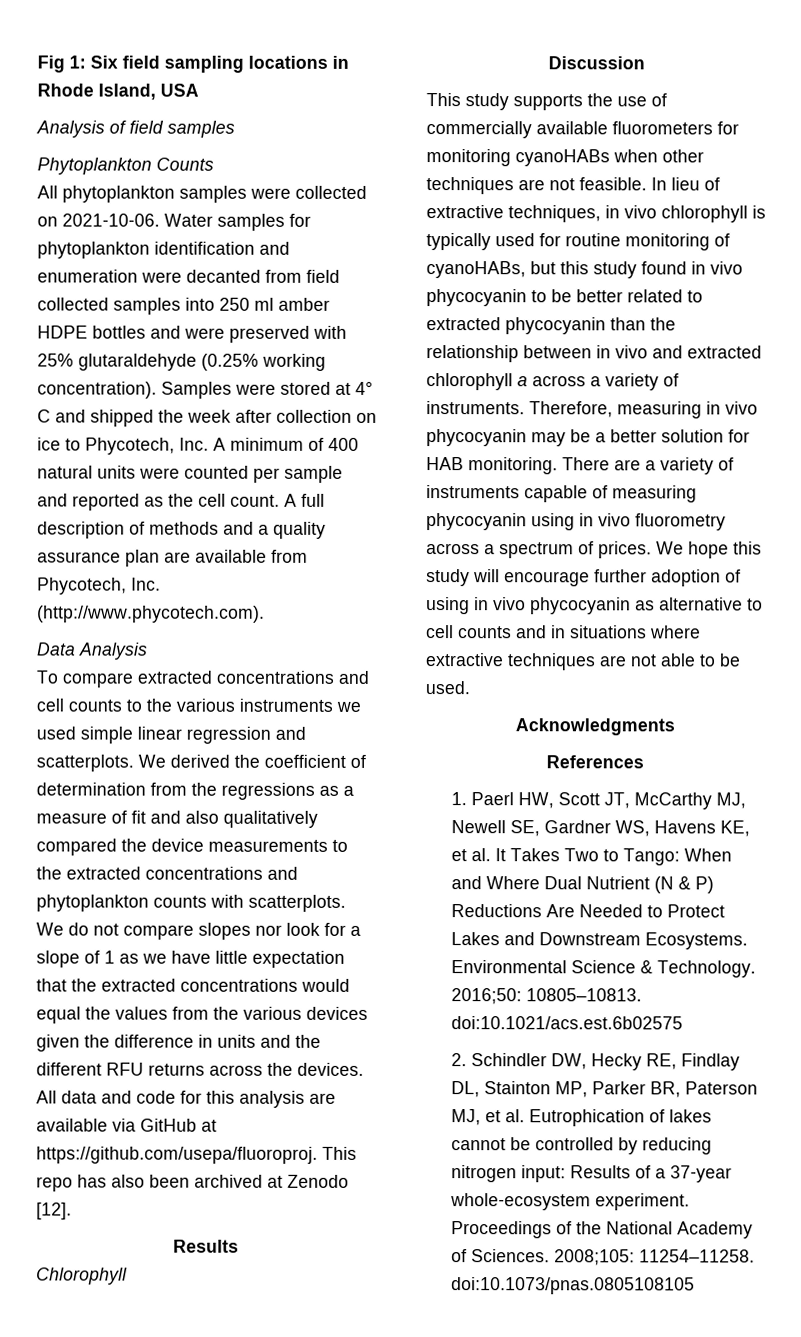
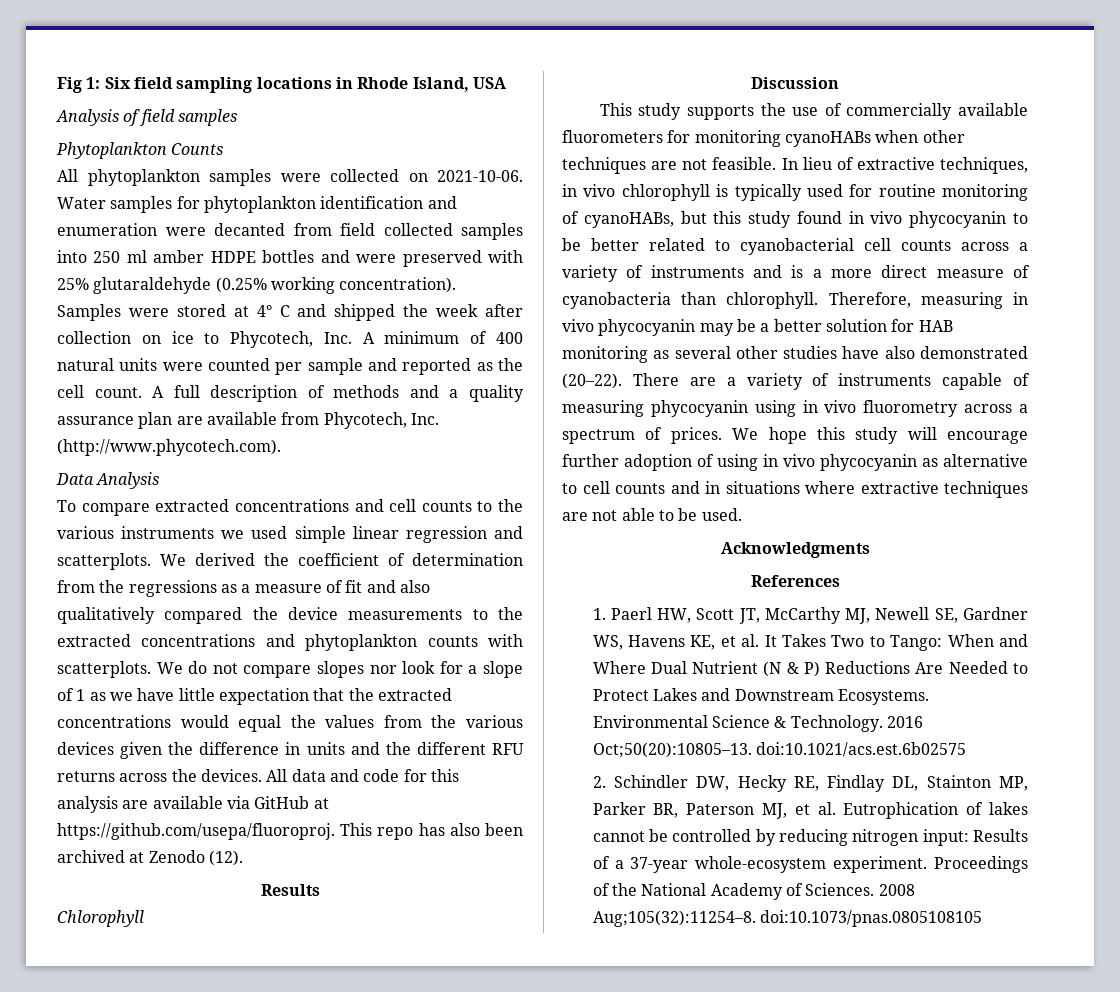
- All data and code for this analysis are available via GitHub at https://github.com/usepa/fluoroproj. This repo has also been archived at Zenodo [12].
+ All data and code for this analysis are available via GitHub at https://github.com/usepa/fluoroproj. This repo has also been archived at Zenodo (12).
- In lieu of extractive techniques, in vivo chlorophyll is typically used for routine monitoring of cyanoHABs, but this study found in vivo phycocyanin to be better related to extracted phycocyanin than the relationship between in vivo and extracted chlorophyll a across a variety of instruments.
+ In lieu of extractive techniques, in vivo chlorophyll is typically used for routine monitoring of cyanoHABs, but this study found in vivo phycocyanin to be better related to cyanobacterial cell counts across a variety of instruments and is a more direct measure of cyanobacteria than chlorophyll.
- Therefore, measuring in vivo phycocyanin may be a better solution for HAB monitoring.
+ Therefore, measuring in vivo phycocyanin may be a better solution for HAB monitoring as several other studies have also demonstrated (20–22).
- 2016;50: 10805–10813. doi:10.1021/acs.est.6b02575
+ 2016 Oct;50(20):10805–13. doi:10.1021/acs.est.6b02575
- 2008;105: 11254–11258. doi:10.1073/pnas.0805108105
+ 2008 Aug;105(32):11254–8. doi:10.1073/pnas.0805108105

